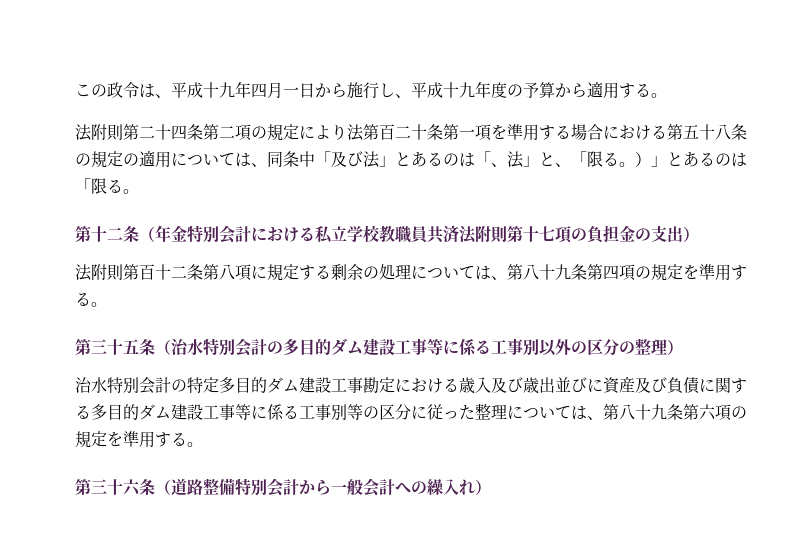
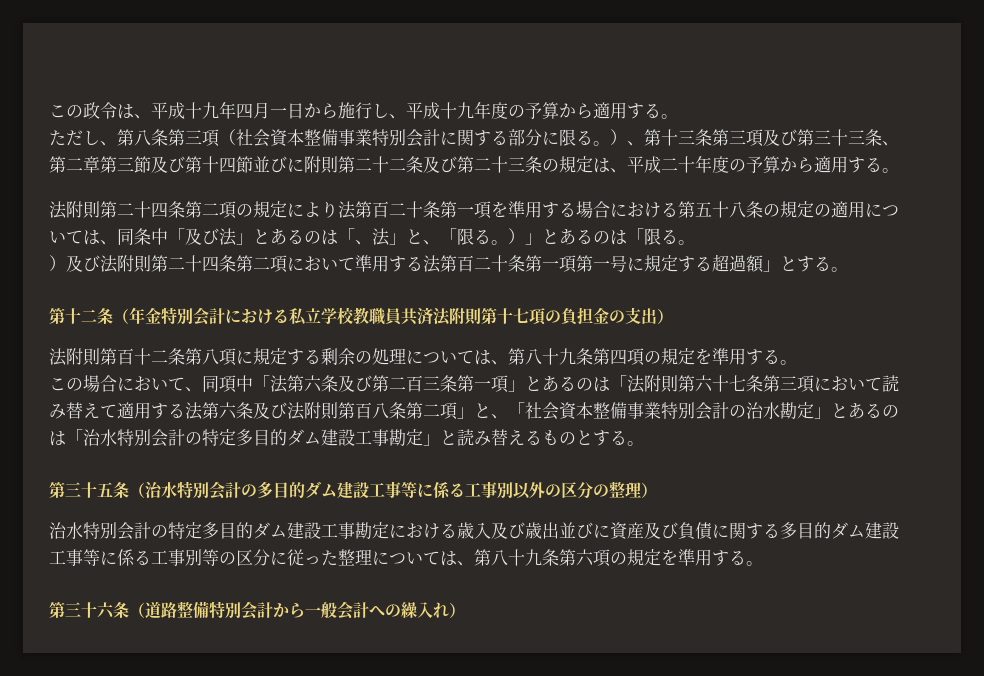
+ ただし、第八条第三項（社会資本整備事業特別会計に関する部分に限る。）、第十三条第三項及び第三十三条、第二章第三節及び第十四節並びに附則第二十二条及び第二十三条の規定は、平成二十年度の予算から適用する。
+ ）及び法附則第二十四条第二項において準用する法第百二十条第一項第一号に規定する超過額」とする。
+ この場合において、同項中「法第六条及び第二百三条第一項」とあるのは「法附則第六十七条第三項において読み替えて適用する法第六条及び法附則第百八条第二項」と、「社会資本整備事業特別会計の治水勘定」とあるのは「治水特別会計の特定多目的ダム建設工事勘定」と読み替えるものとする。

